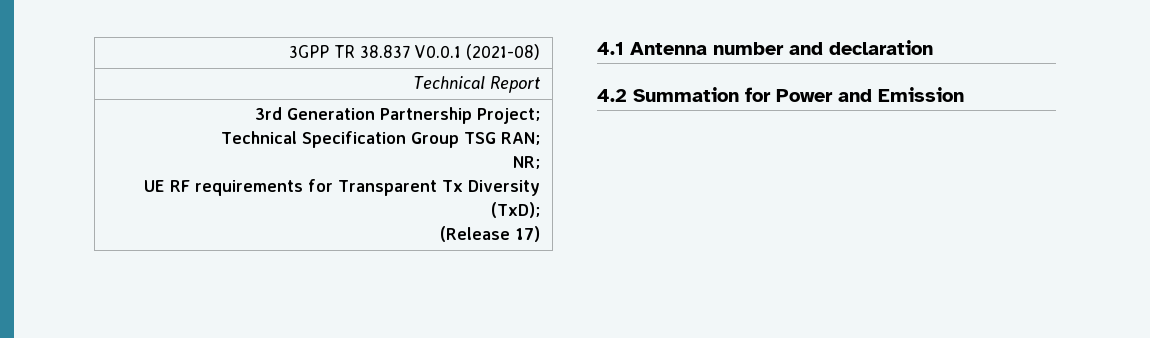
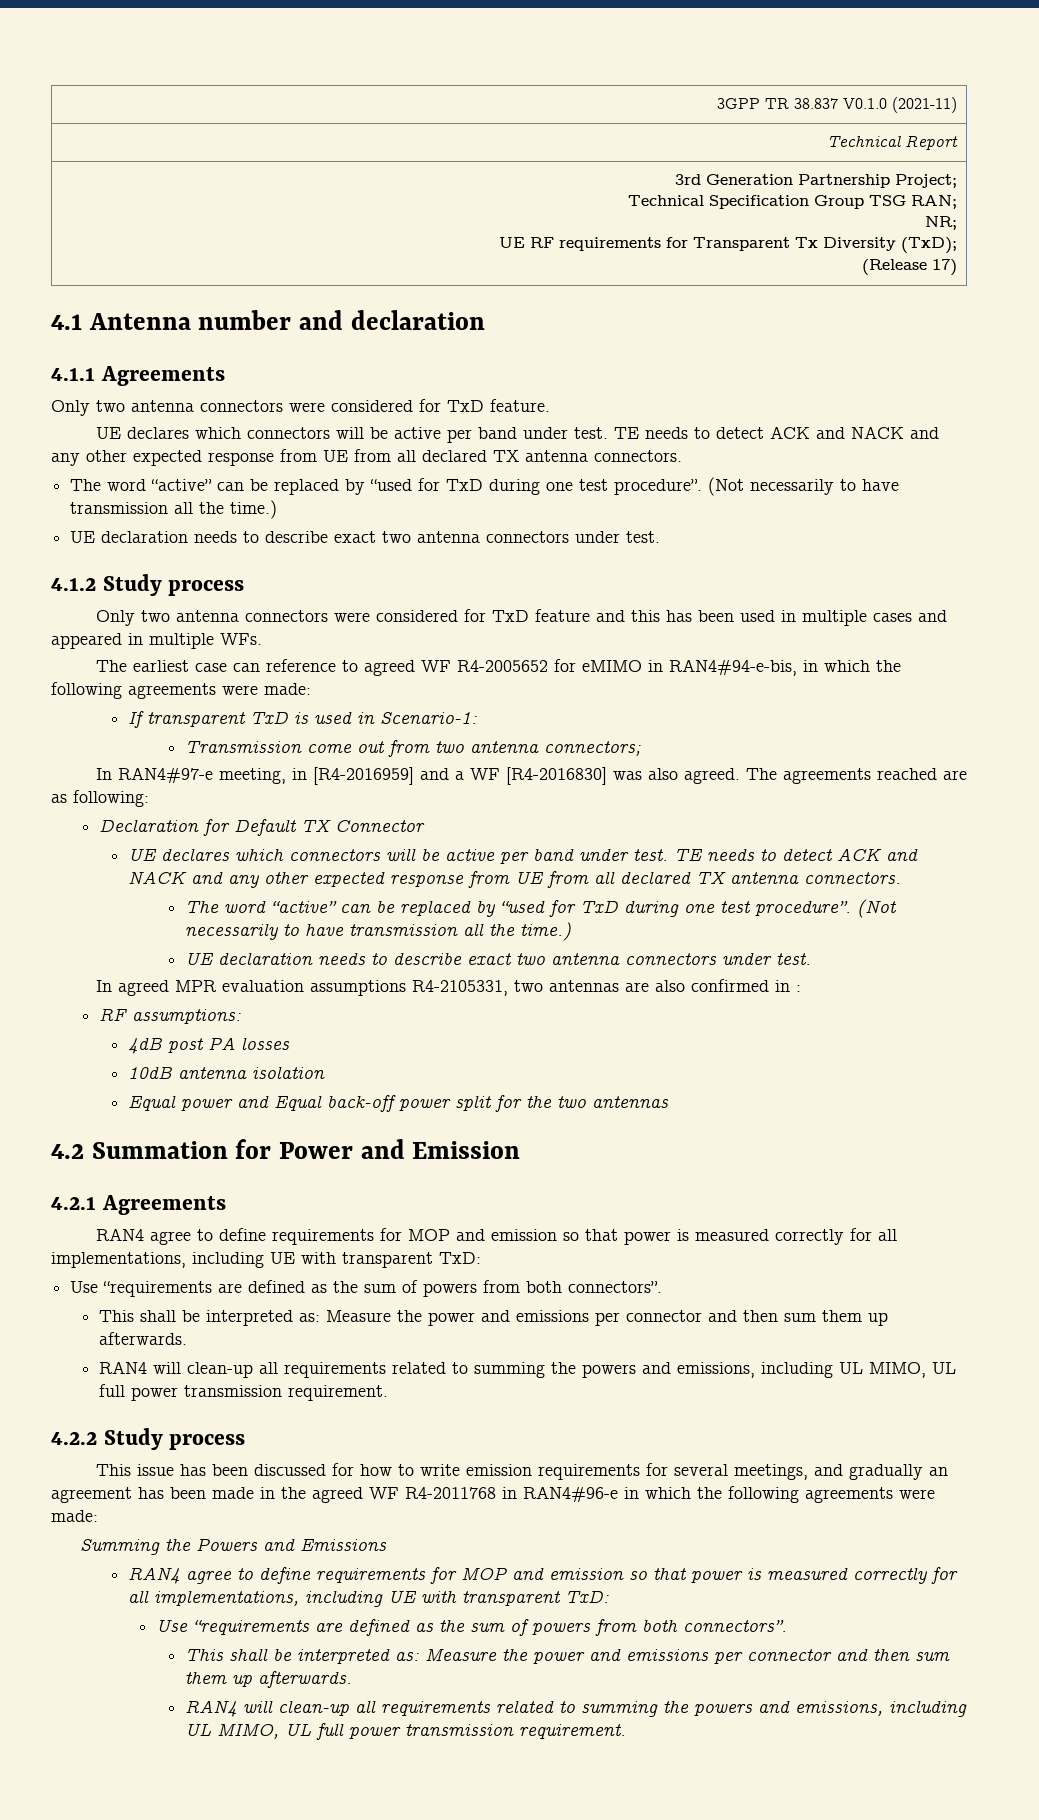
- 3GPP TR 38.837 V0.0.1 (2021-08)
+ 3GPP TR 38.837 V0.1.0 (2021-11)
+ 4.1.1 Agreements
+ Only two antenna connectors were considered for TxD feature.
+ UE declares which connectors will be active per band under test. TE needs to detect ACK and NACK and any other expected response from UE from all declared TX antenna connectors.
+ The word “active” can be replaced by “used for TxD during one test procedure”. (Not necessarily to have transmission all the time.)
+ UE declaration needs to describe exact two antenna connectors under test.
+ 4.1.2 Study process
+ Only two antenna connectors were considered for TxD feature and this has been used in multiple cases and appeared in multiple WFs.
+ The earliest case can reference to agreed WF R4-2005652 for eMIMO in RAN4#94-e-bis, in which the following agreements were made:
+ If transparent TxD is used in Scenario-1:
+ Transmission come out from two antenna connectors;
+ In RAN4#97-e meeting, in [R4-2016959] and a WF [R4-2016830] was also agreed. The agreements reached are as following:
+ Declaration for Default TX Connector
+ UE declares which connectors will be active per band under test. TE needs to detect ACK and NACK and any other expected response from UE from all declared TX antenna connectors.
+ The word “active” can be replaced by “used for TxD during one test procedure”. (Not necessarily to have transmission all the time.)
+ UE declaration needs to describe exact two antenna connectors under test.
+ In agreed MPR evaluation assumptions R4-2105331, two antennas are also confirmed in :
+ RF assumptions:
+ 4dB post PA losses
+ 10dB antenna isolation
+ Equal power and Equal back-off power split for the two antennas
+ 4.2.1 Agreements
+ RAN4 agree to define requirements for MOP and emission so that power is measured correctly for all implementations, including UE with transparent TxD:
+ Use “requirements are defined as the sum of powers from both connectors”.
+ This shall be interpreted as: Measure the power and emissions per connector and then sum them up afterwards.
+ RAN4 will clean-up all requirements related to summing the powers and emissions, including UL MIMO, UL full power transmission requirement.
+ 4.2.2 Study process
+ This issue has been discussed for how to write emission requirements for several meetings, and gradually an agreement has been made in the agreed WF R4-2011768 in RAN4#96-e in which the following agreements were made:
+ Summing the Powers and Emissions
+ RAN4 agree to define requirements for MOP and emission so that power is measured correctly for all implementations, including UE with transparent TxD:
+ Use “requirements are defined as the sum of powers from both connectors”.
+ This shall be interpreted as: Measure the power and emissions per connector and then sum them up afterwards.
+ RAN4 will clean-up all requirements related to summing the powers and emissions, including UL MIMO, UL full power transmission requirement.

